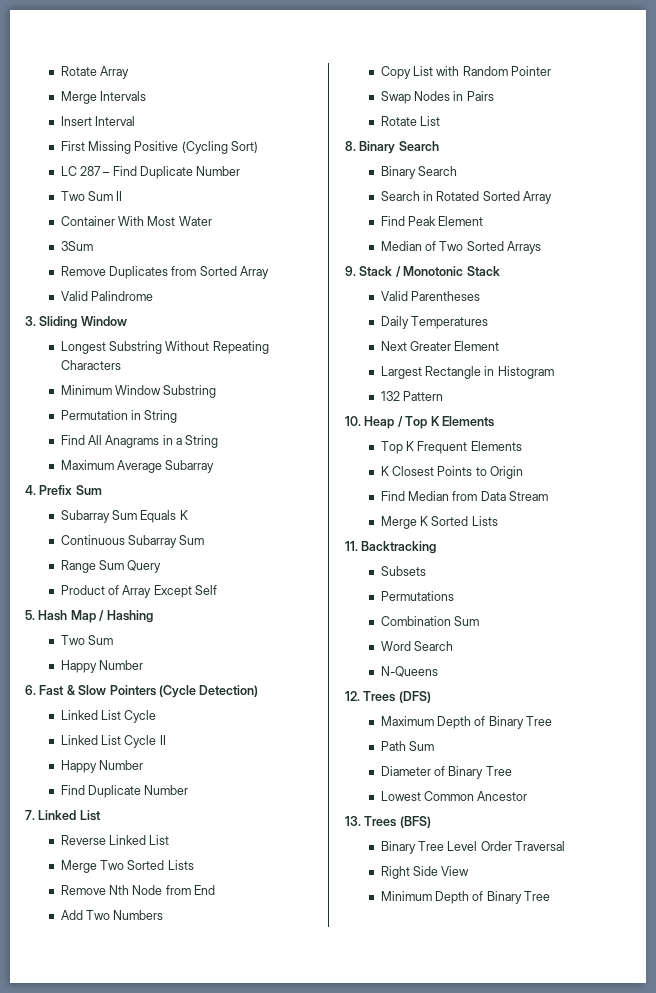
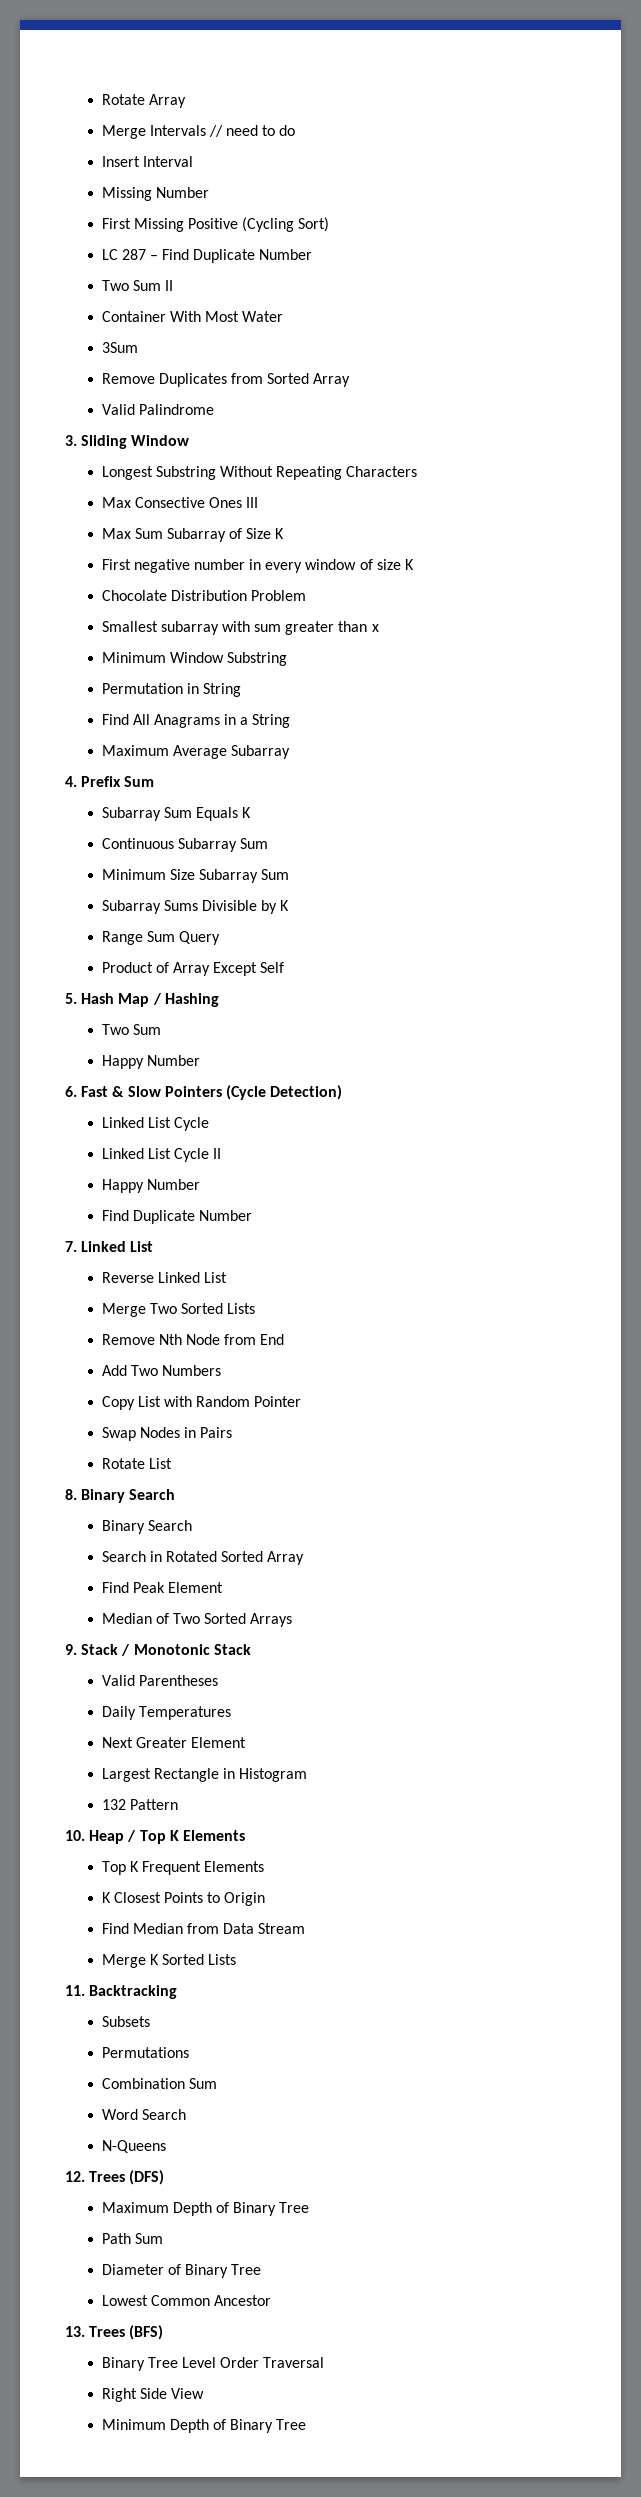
- Merge Intervals
+ Merge Intervals // need to do
+ Missing Number
+ Max Consective Ones III
+ Max Sum Subarray of Size K
+ First negative number in every window of size K
+ Chocolate Distribution Problem
+ Smallest subarray with sum greater than x
+ Minimum Size Subarray Sum
+ Subarray Sums Divisible by K

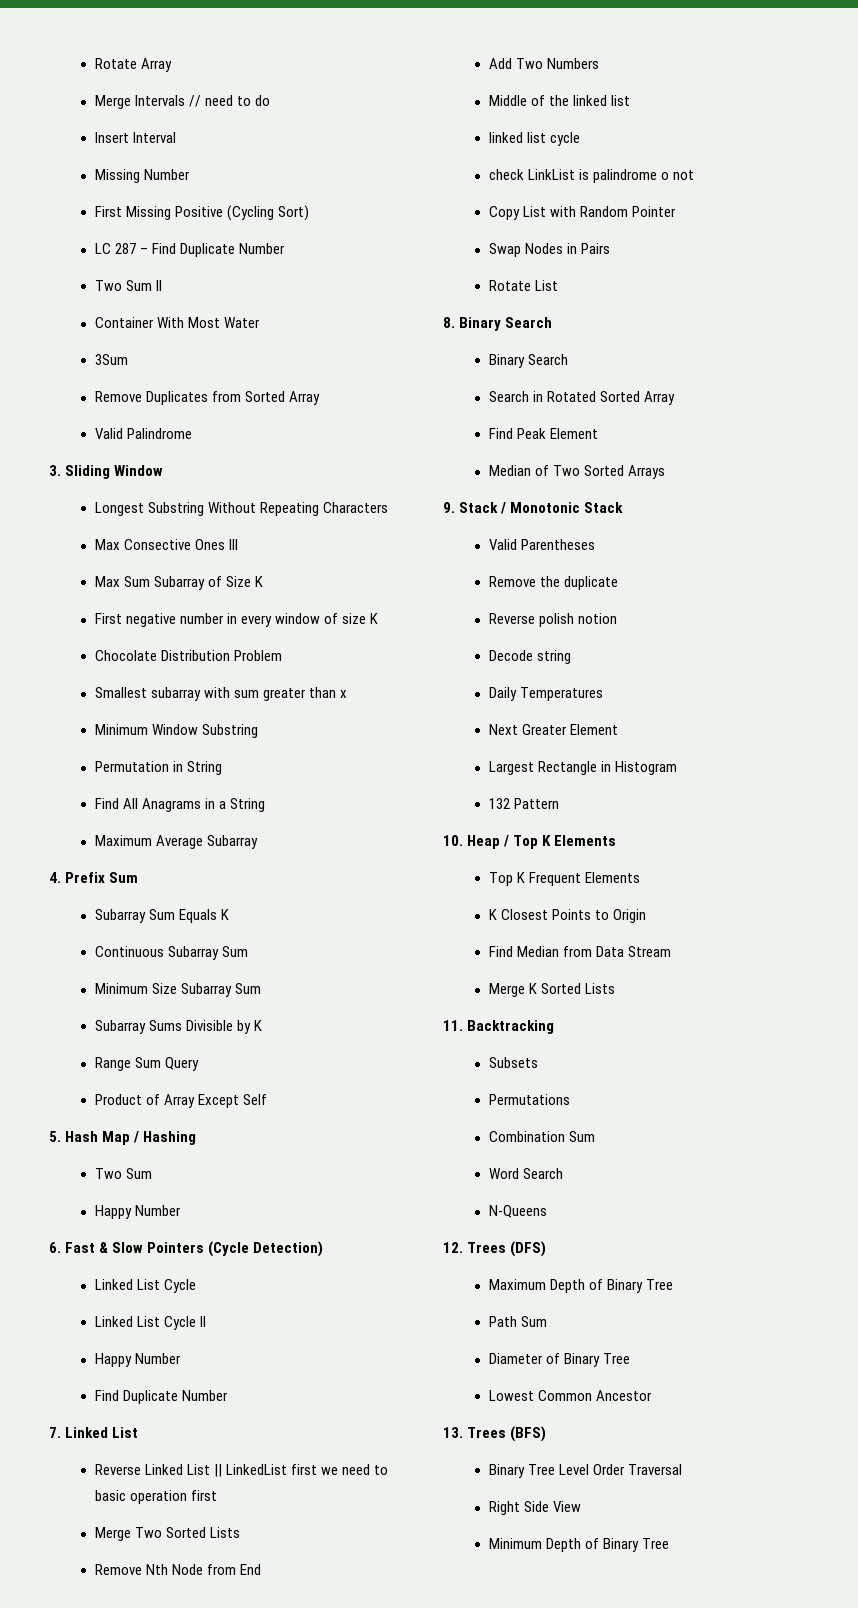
- Reverse Linked List
+ Reverse Linked List || LinkedList first we need to basic operation first
+ Middle of the linked list
+ linked list cycle
+ check LinkList is palindrome o not
+ Remove the duplicate
+ Reverse polish notion
+ Decode string

